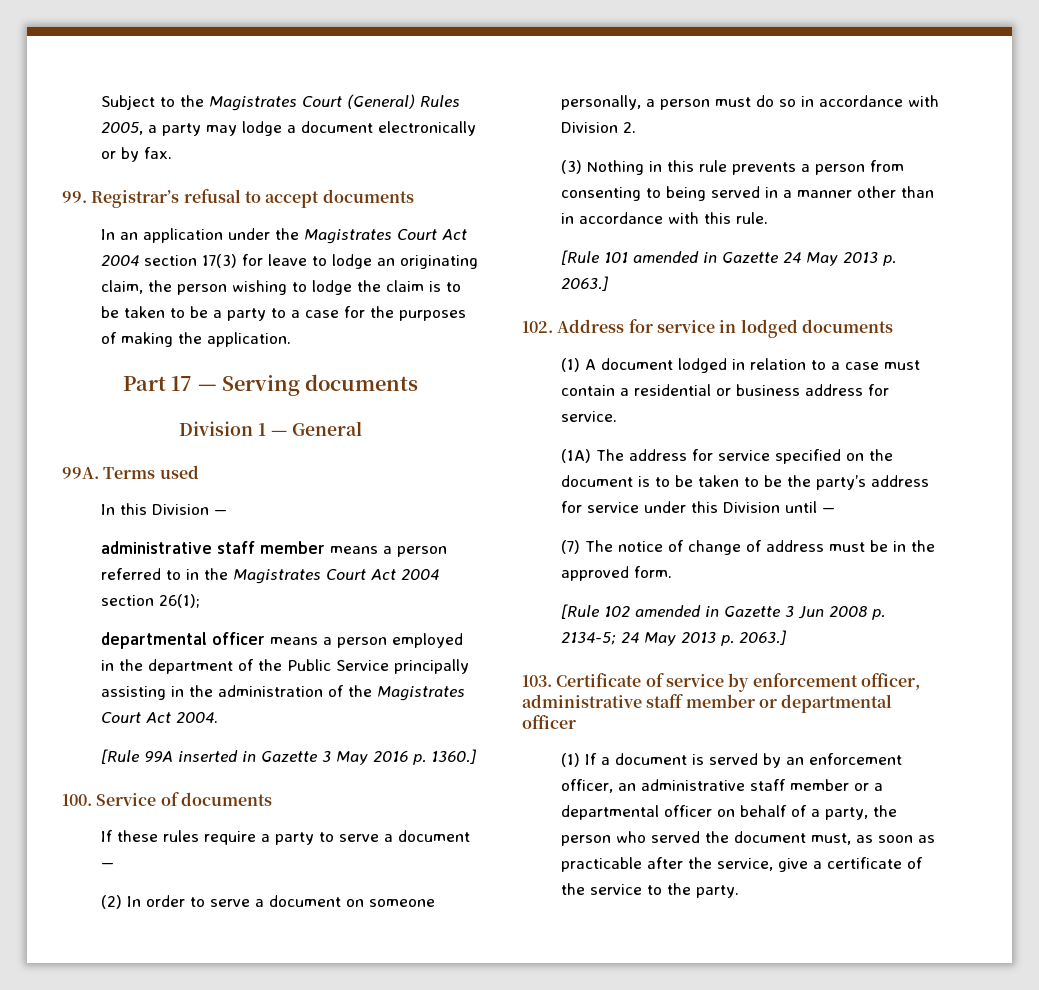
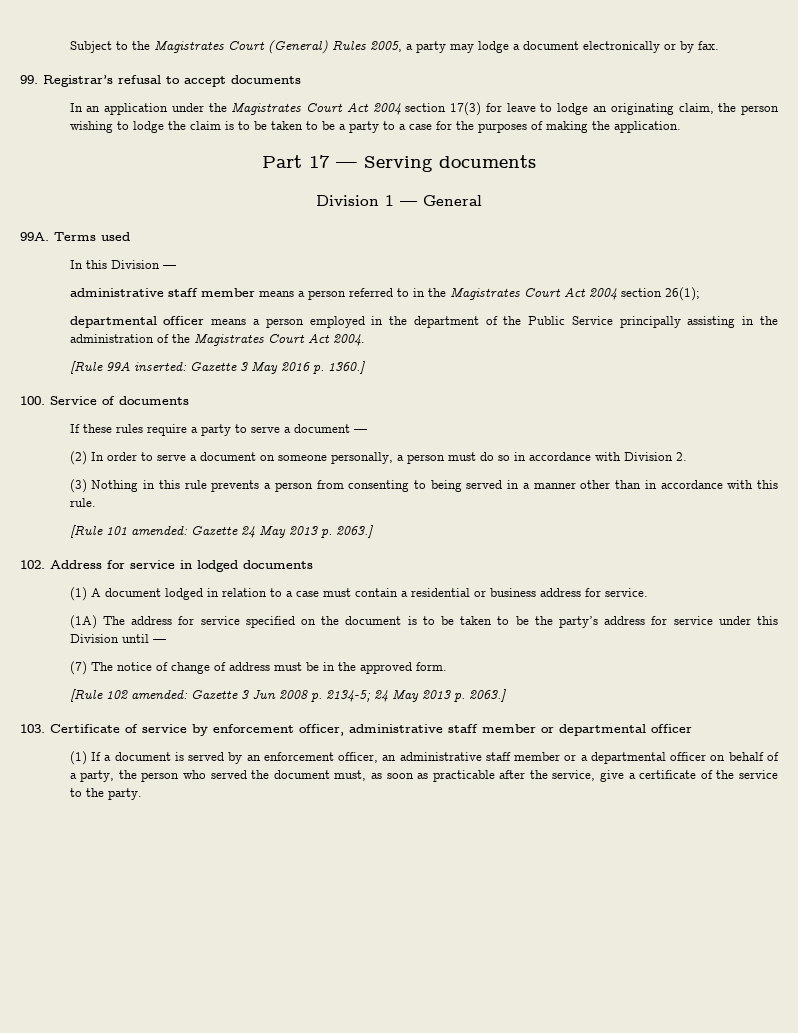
- [Rule 99A inserted in Gazette 3 May 2016 p. 1360.]
+ [Rule 99A inserted: Gazette 3 May 2016 p. 1360.]
- [Rule 101 amended in Gazette 24 May 2013 p. 2063.]
+ [Rule 101 amended: Gazette 24 May 2013 p. 2063.]
- [Rule 102 amended in Gazette 3 Jun 2008 p. 2134-5; 24 May 2013 p. 2063.]
+ [Rule 102 amended: Gazette 3 Jun 2008 p. 2134-5; 24 May 2013 p. 2063.]

